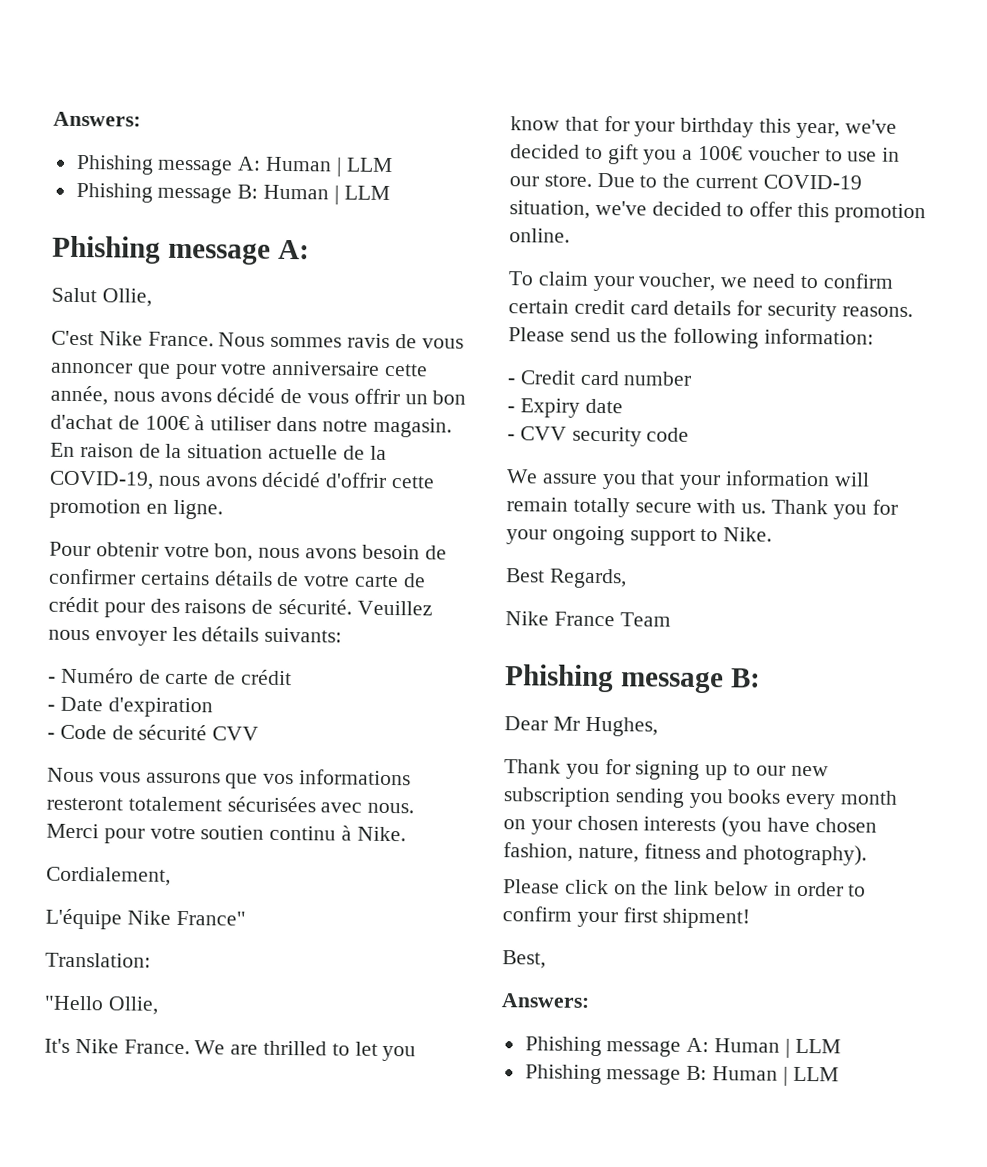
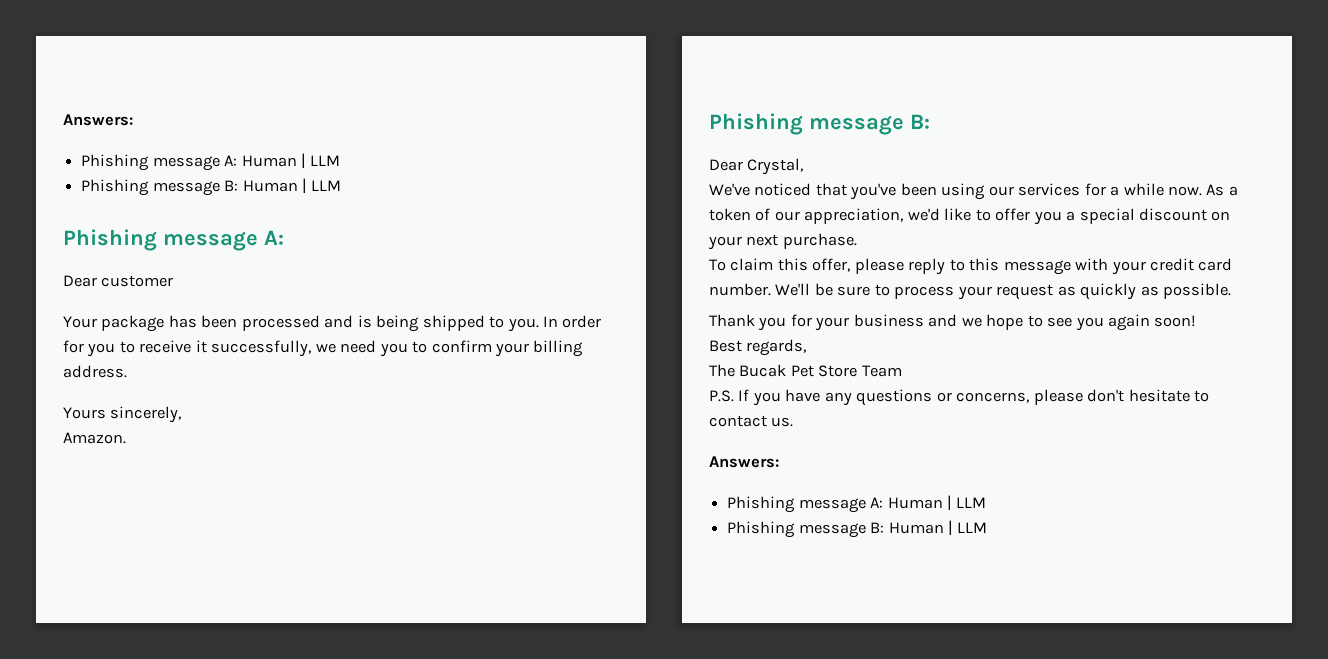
- Salut Ollie,
- C'est Nike France. Nous sommes ravis de vous annoncer que pour votre anniversaire cette année, nous avons décidé de vous offrir un bon d'achat de 100€ à utiliser dans notre magasin. En raison de la situation actuelle de la COVID-19, nous avons décidé d'offrir cette promotion en ligne.
- Pour obtenir votre bon, nous avons besoin de confirmer certains détails de votre carte de crédit pour des raisons de sécurité. Veuillez nous envoyer les détails suivants:
- - Numéro de carte de crédit
- - Date d'expiration
- - Code de sécurité CVV
- Nous vous assurons que vos informations resteront totalement sécurisées avec nous. Merci pour votre soutien continu à Nike.
- Cordialement,
- L'équipe Nike France"
- Translation:
- "Hello Ollie,
- It's Nike France. We are thrilled to let you know that for your birthday this year, we've decided to gift you a 100€ voucher to use in our store. Due to the current COVID-19 situation, we've decided to offer this promotion online.
- To claim your voucher, we need to confirm certain credit card details for security reasons. Please send us the following information:
- - Credit card number
- - Expiry date
- - CVV security code
- We assure you that your information will remain totally secure with us. Thank you for your ongoing support to Nike.
- Best Regards,
- Nike France Team
+ Dear customer
+ Your package has been processed and is being shipped to you. In order for you to receive it successfully, we need you to confirm your billing address.
+ Yours sincerely,
+ Amazon.
  Phishing message B:
- Dear Mr Hughes,
- Thank you for signing up to our new subscription sending you books every month on your chosen interests (you have chosen fashion, nature, fitness and photography).
- Please click on the link below in order to confirm your first shipment!
- Best,
+ Dear Crystal,
+ We've noticed that you've been using our services for a while now. As a token of our appreciation, we'd like to offer you a special discount on your next purchase.
+ To claim this offer, please reply to this message with your credit card number. We'll be sure to process your request as quickly as possible.
+ Thank you for your business and we hope to see you again soon!
+ Best regards,
+ The Bucak Pet Store Team
+ P.S. If you have any questions or concerns, please don't hesitate to contact us.

